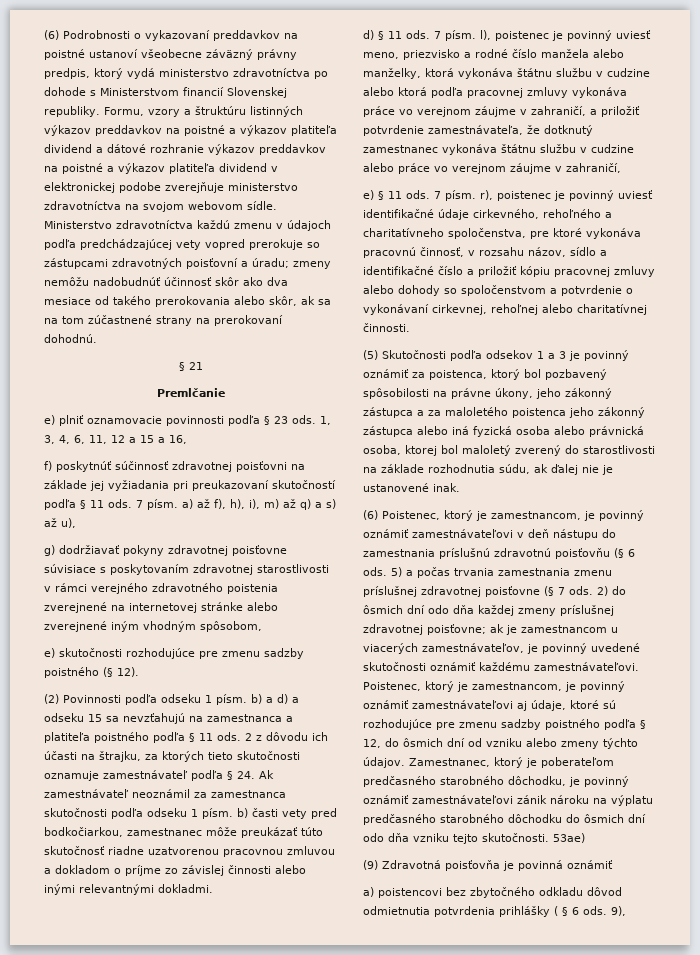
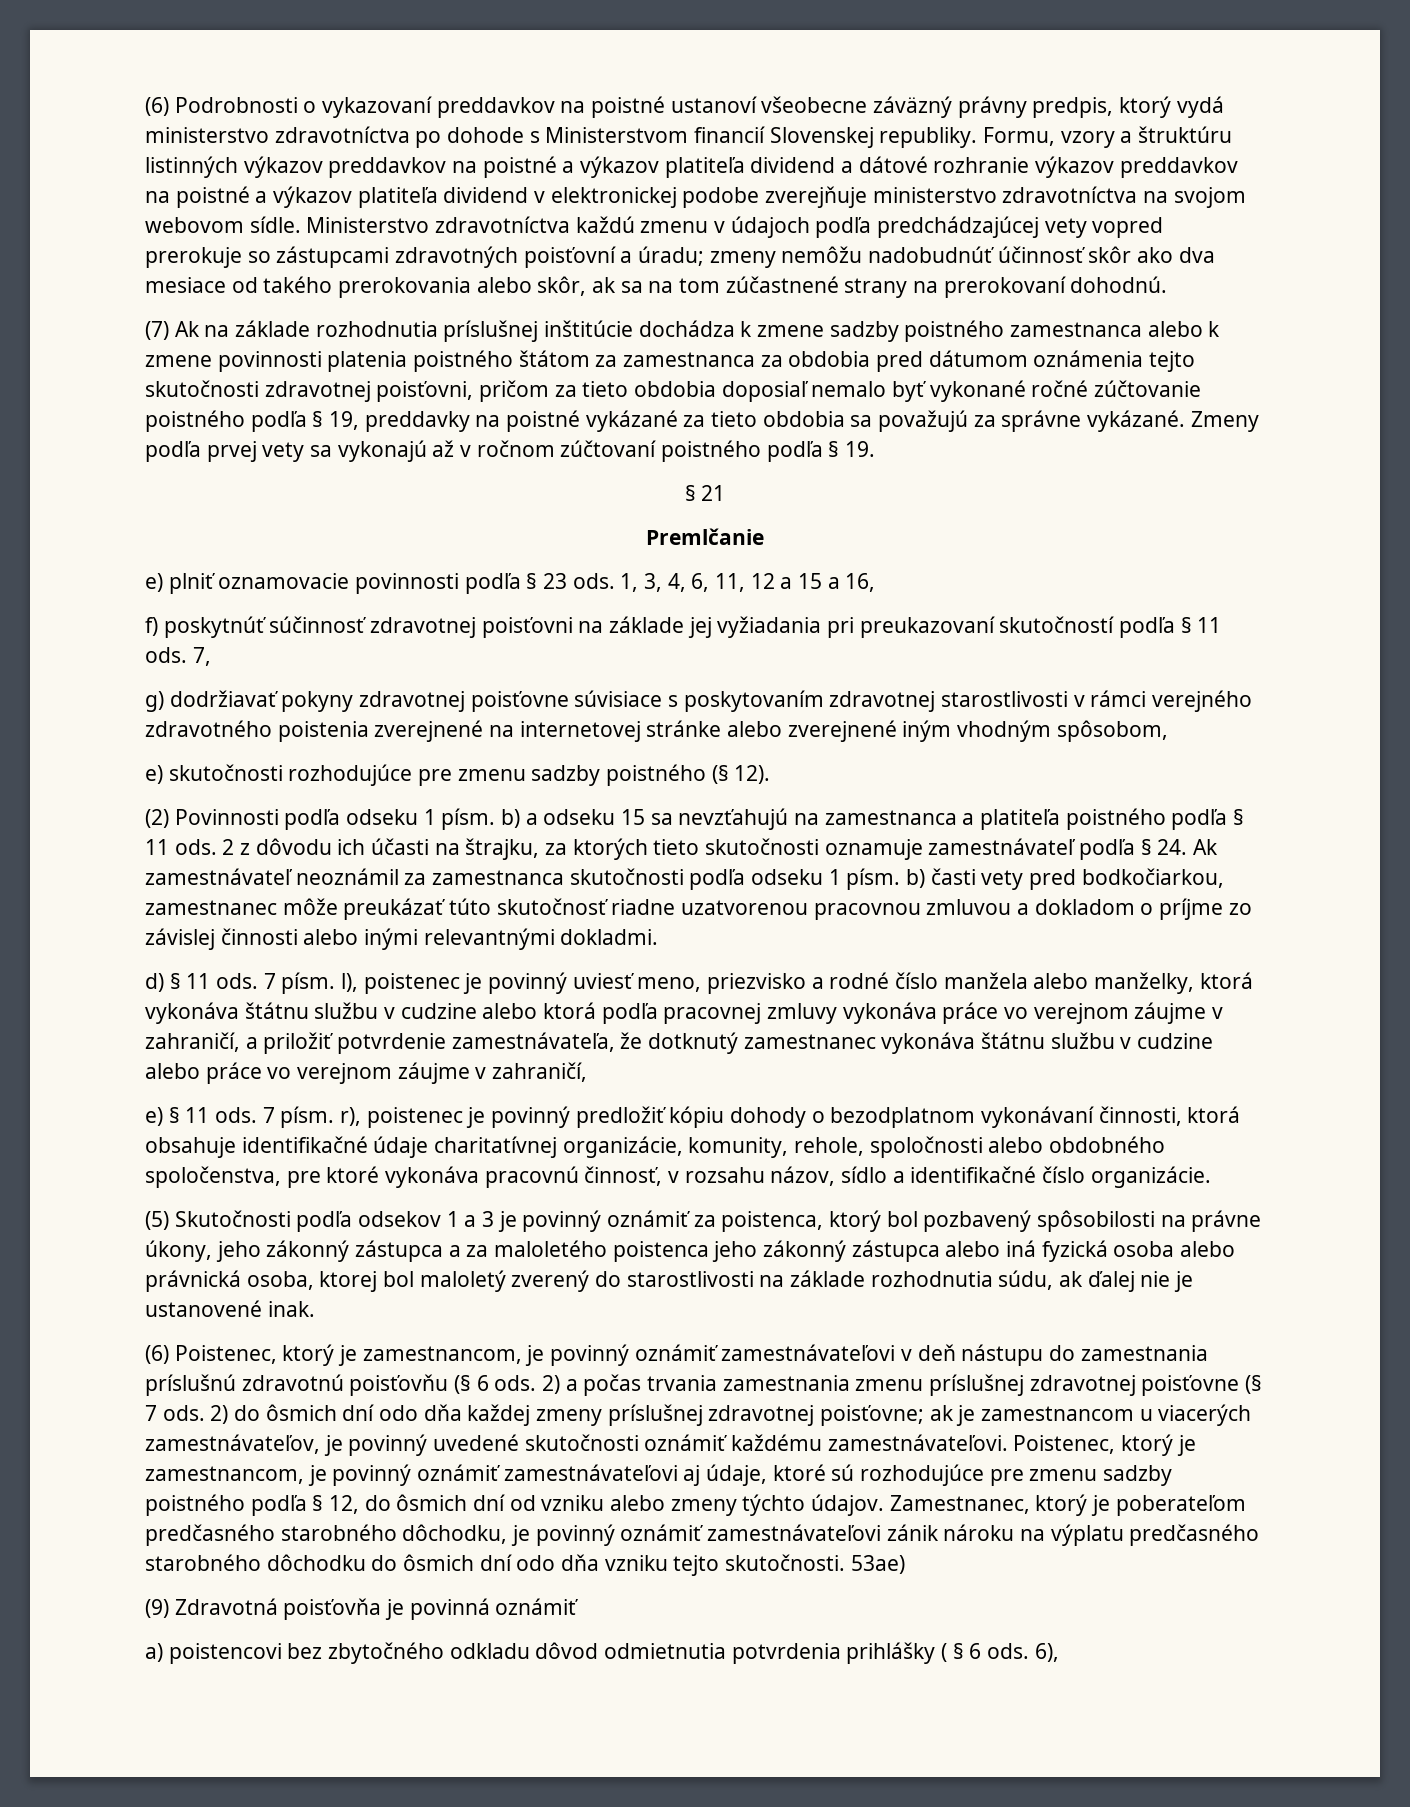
+ (7) Ak na základe rozhodnutia príslušnej inštitúcie dochádza k zmene sadzby poistného zamestnanca alebo k zmene povinnosti platenia poistného štátom za zamestnanca za obdobia pred dátumom oznámenia tejto skutočnosti zdravotnej poisťovni, pričom za tieto obdobia doposiaľ nemalo byť vykonané ročné zúčtovanie poistného podľa § 19, preddavky na poistné vykázané za tieto obdobia sa považujú za správne vykázané. Zmeny podľa prvej vety sa vykonajú až v ročnom zúčtovaní poistného podľa § 19.
- 7 písm. a) až f), h), i), m) až q) a s) až u),
+ 7,
- (2) Povinnosti podľa odseku 1 písm. b) a d) a odseku 15 sa nevzťahujú na zamestnanca a platiteľa poistného podľa § 11 ods.
+ (2) Povinnosti podľa odseku 1 písm. b) a odseku 15 sa nevzťahujú na zamestnanca a platiteľa poistného podľa § 11 ods.
- 7 písm. r), poistenec je povinný uviesť identifikačné údaje cirkevného, rehoľného a charitatívneho spoločenstva, pre ktoré vykonáva pracovnú činnosť, v rozsahu názov, sídlo a identifikačné číslo a priložiť kópiu pracovnej zmluvy alebo dohody so spoločenstvom a potvrdenie o vykonávaní cirkevnej, rehoľnej alebo charitatívnej činnosti.
+ 7 písm. r), poistenec je povinný predložiť kópiu dohody o bezodplatnom vykonávaní činnosti, ktorá obsahuje identifikačné údaje charitatívnej organizácie, komunity, rehole, spoločnosti alebo obdobného spoločenstva, pre ktoré vykonáva pracovnú činnosť, v rozsahu názov, sídlo a identifikačné číslo organizácie.
- 5) a počas trvania zamestnania zmenu príslušnej zdravotnej poisťovne (§ 7 ods.
+ 2) a počas trvania zamestnania zmenu príslušnej zdravotnej poisťovne (§ 7 ods.
- 9),
+ 6),

